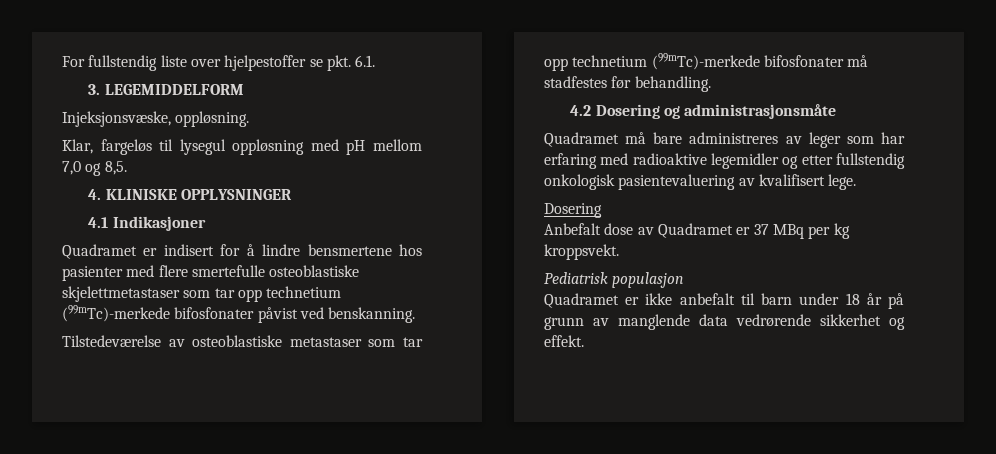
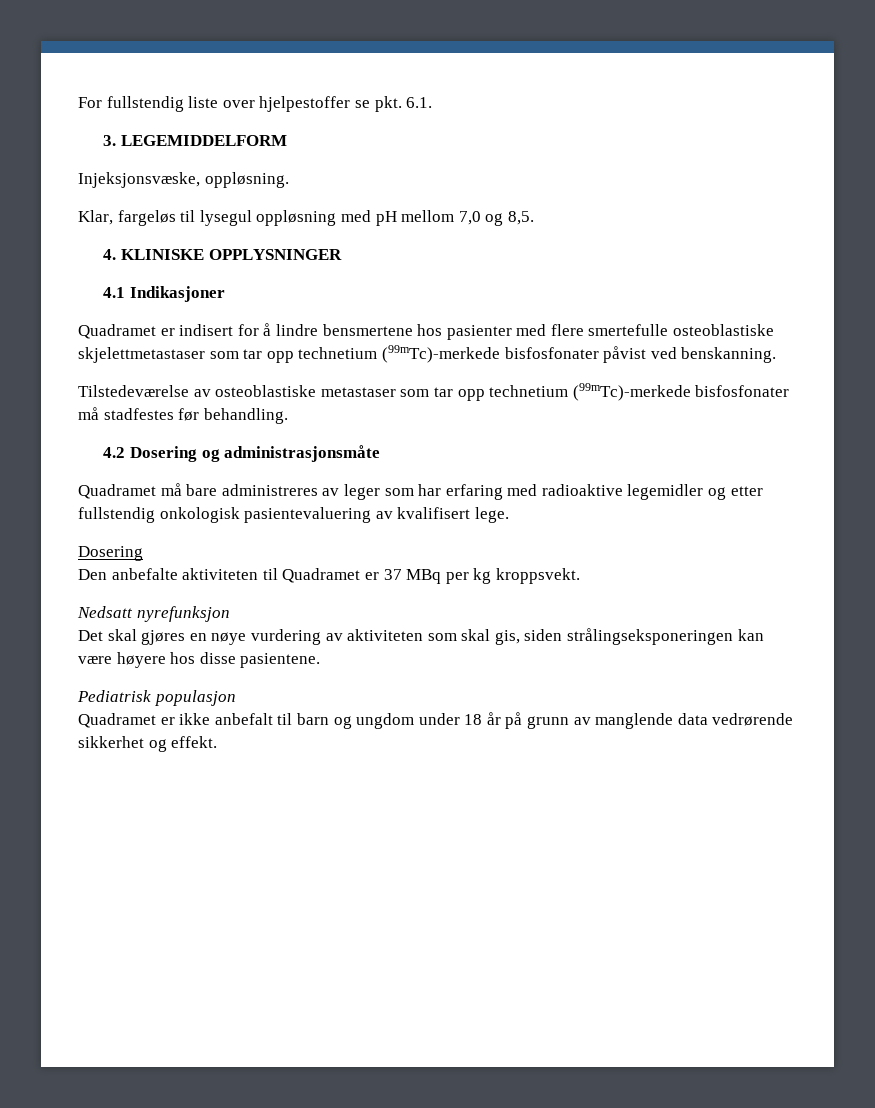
- Quadramet er indisert for å lindre bensmertene hos pasienter med flere smertefulle osteoblastiske skjelettmetastaser som tar opp technetium (99mTc)-merkede bifosfonater påvist ved benskanning.
+ Quadramet er indisert for å lindre bensmertene hos pasienter med flere smertefulle osteoblastiske skjelettmetastaser som tar opp technetium (99mTc)-merkede bisfosfonater påvist ved benskanning.
- Tilstedeværelse av osteoblastiske metastaser som tar opp technetium (99mTc)-merkede bifosfonater må stadfestes før behandling.
+ Tilstedeværelse av osteoblastiske metastaser som tar opp technetium (99mTc)-merkede bisfosfonater må stadfestes før behandling.
- Anbefalt dose av Quadramet er 37 MBq per kg kroppsvekt.
+ Den anbefalte aktiviteten til Quadramet er 37 MBq per kg kroppsvekt.
+ Nedsatt nyrefunksjon
+ Det skal gjøres en nøye vurdering av aktiviteten som skal gis, siden strålingseksponeringen kan være høyere hos disse pasientene.
- Quadramet er ikke anbefalt til barn under 18 år på grunn av manglende data vedrørende sikkerhet og effekt.
+ Quadramet er ikke anbefalt til barn og ungdom under 18 år på grunn av manglende data vedrørende sikkerhet og effekt.

